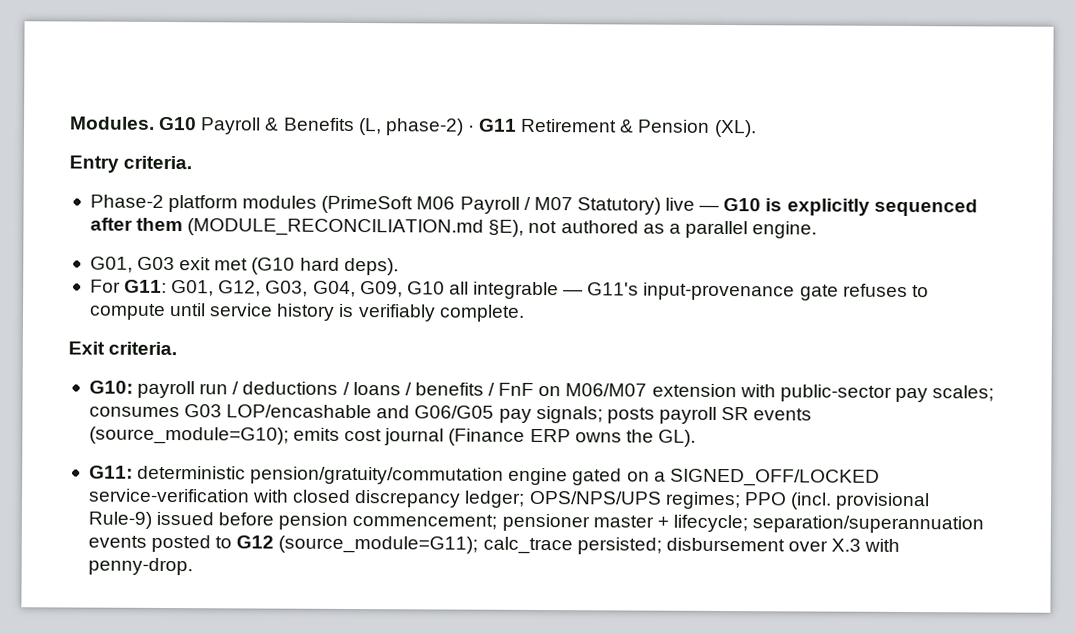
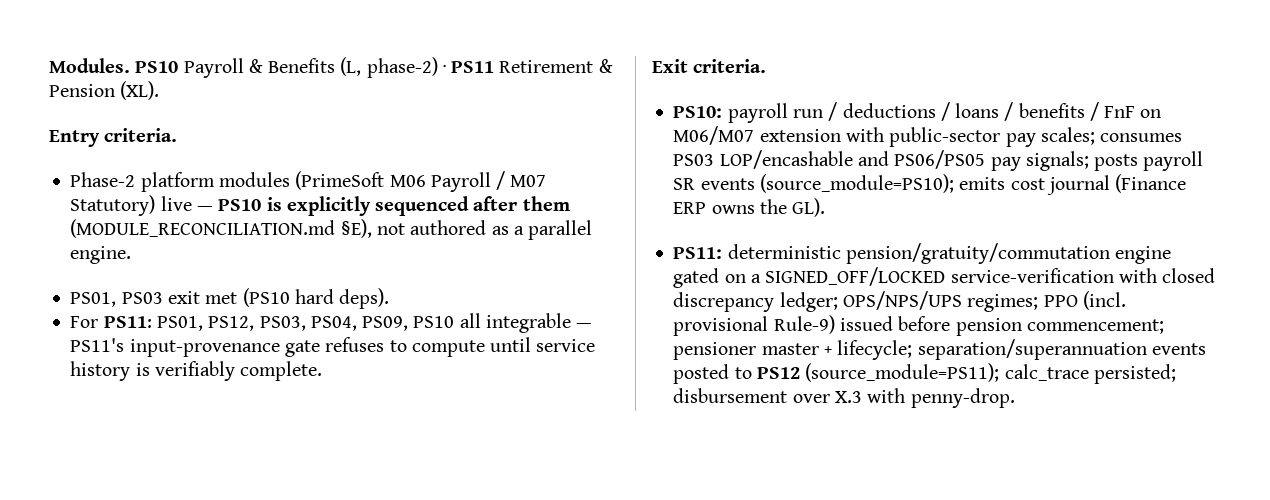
- G10 Payroll & Benefits (L, phase-2) · G11 Retirement & Pension (XL).
+ PS10 Payroll & Benefits (L, phase-2) · PS11 Retirement & Pension (XL).
- Phase-2 platform modules (PrimeSoft M06 Payroll / M07 Statutory) live — G10 is explicitly sequenced after them (MODULE_RECONCILIATION.md §E), not authored as a parallel engine.
+ Phase-2 platform modules (PrimeSoft M06 Payroll / M07 Statutory) live — PS10 is explicitly sequenced after them (MODULE_RECONCILIATION.md §E), not authored as a parallel engine.
- G01, G03 exit met (G10 hard deps).
+ PS01, PS03 exit met (PS10 hard deps).
- For G11: G01, G12, G03, G04, G09, G10 all integrable — G11's input-provenance gate refuses to compute until service history is verifiably complete.
+ For PS11: PS01, PS12, PS03, PS04, PS09, PS10 all integrable — PS11's input-provenance gate refuses to compute until service history is verifiably complete.
- G10: payroll run / deductions / loans / benefits / FnF on M06/M07 extension with public-sector pay scales; consumes G03 LOP/encashable and G06/G05 pay signals; posts payroll SR events (source_module=G10); emits cost journal (Finance ERP owns the GL).
+ PS10: payroll run / deductions / loans / benefits / FnF on M06/M07 extension with public-sector pay scales; consumes PS03 LOP/encashable and PS06/PS05 pay signals; posts payroll SR events (source_module=PS10); emits cost journal (Finance ERP owns the GL).
- G11: deterministic pension/gratuity/commutation engine gated on a SIGNED_OFF/LOCKED service-verification with closed discrepancy ledger; OPS/NPS/UPS regimes; PPO (incl. provisional Rule-9) issued before pension commencement; pensioner master + lifecycle; separation/superannuation events posted to G12 (source_module=G11); calc_trace persisted; disbursement over X.3 with penny-drop.
+ PS11: deterministic pension/gratuity/commutation engine gated on a SIGNED_OFF/LOCKED service-verification with closed discrepancy ledger; OPS/NPS/UPS regimes; PPO (incl. provisional Rule-9) issued before pension commencement; pensioner master + lifecycle; separation/superannuation events posted to PS12 (source_module=PS11); calc_trace persisted; disbursement over X.3 with penny-drop.

